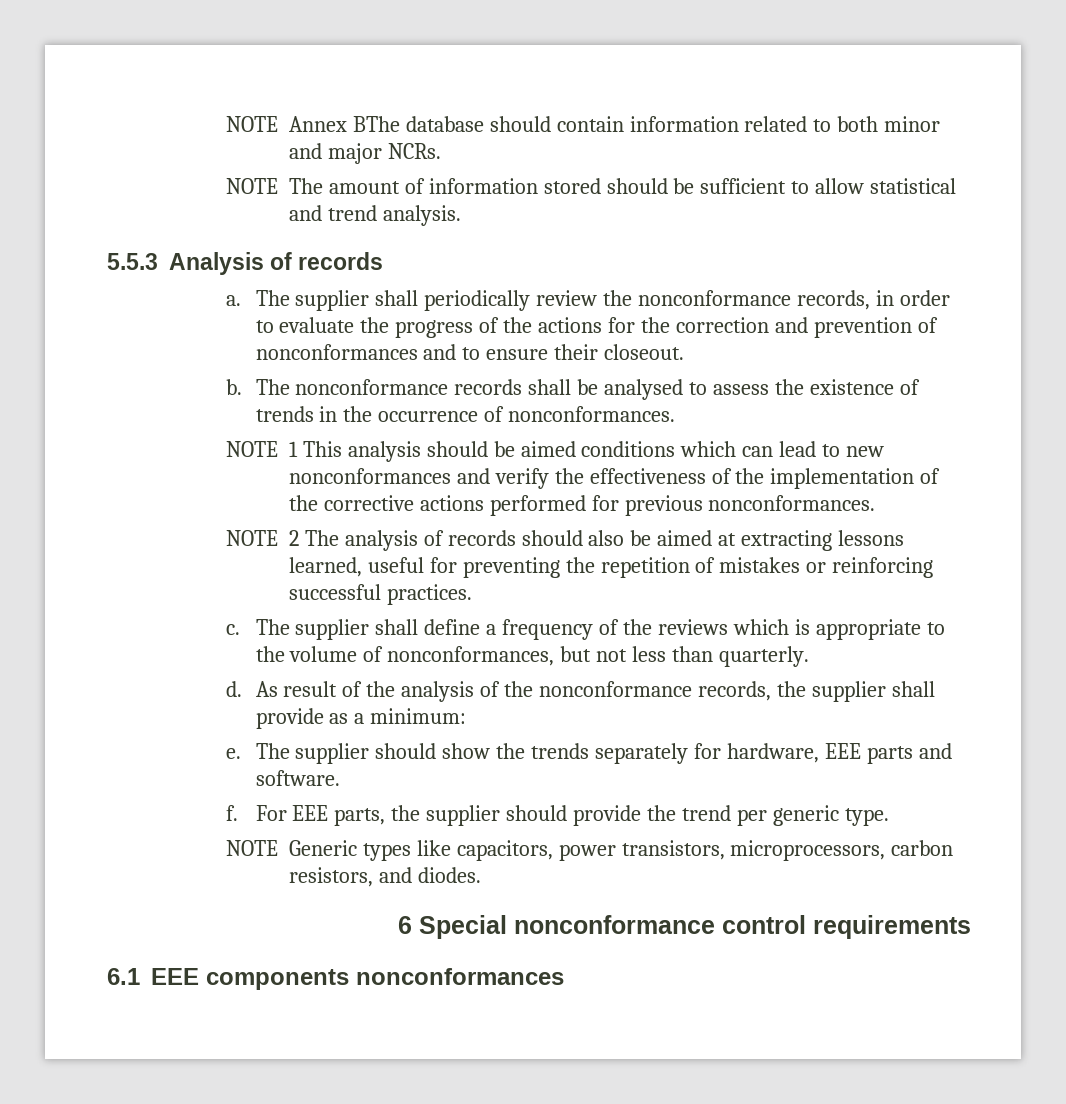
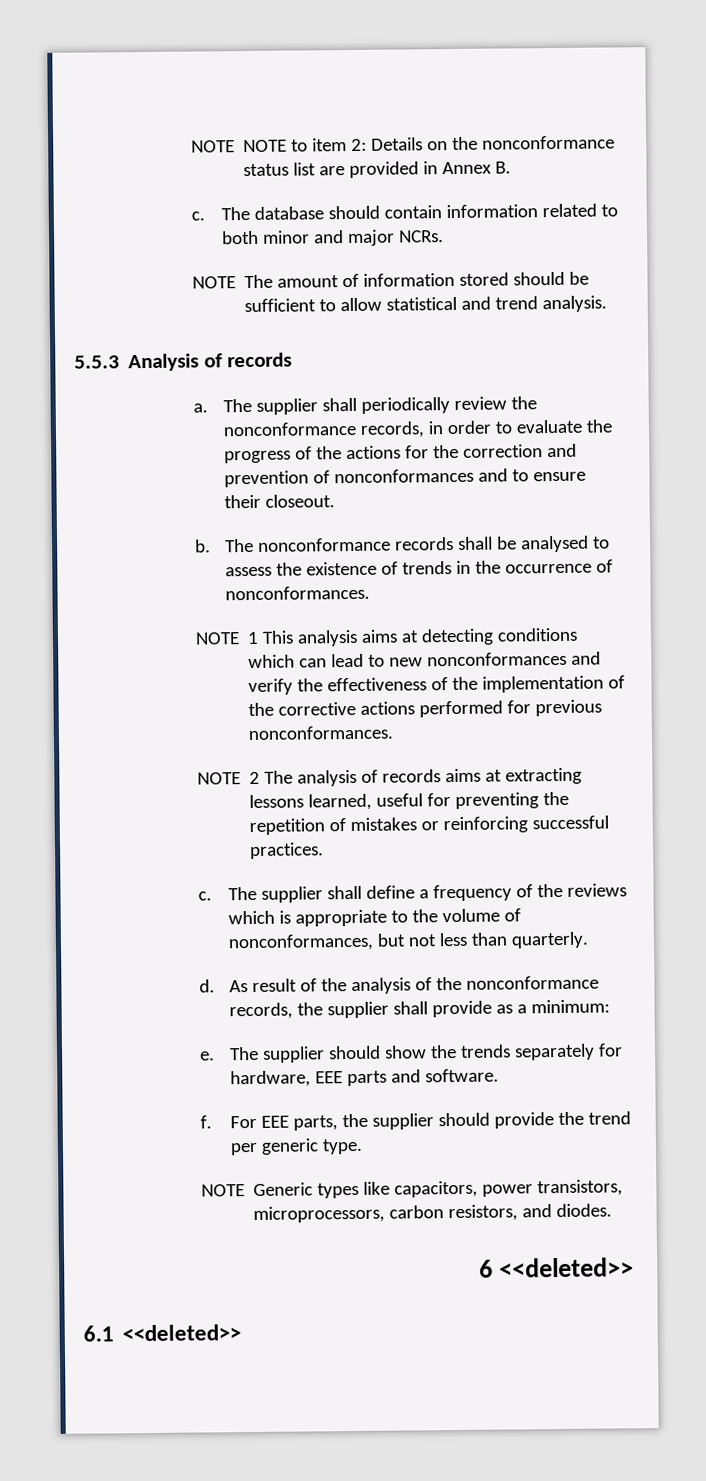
- NOTE Annex BThe database should contain information related to both minor and major NCRs.
+ NOTE NOTE to item 2: Details on the nonconformance status list are provided in Annex B.
+ c. The database should contain information related to both minor and major NCRs.
- NOTE 1 This analysis should be aimed conditions which can lead to new nonconformances and verify the effectiveness of the implementation of the corrective actions performed for previous nonconformances.
+ NOTE 1 This analysis aims at detecting conditions which can lead to new nonconformances and verify the effectiveness of the implementation of the corrective actions performed for previous nonconformances.
- NOTE 2 The analysis of records should also be aimed at extracting lessons learned, useful for preventing the repetition of mistakes or reinforcing successful practices.
+ NOTE 2 The analysis of records aims at extracting lessons learned, useful for preventing the repetition of mistakes or reinforcing successful practices.
- 6 Special nonconformance control requirements
- 6.1 EEE components nonconformances
+ 6 <<deleted>>
+ 6.1 <<deleted>>

